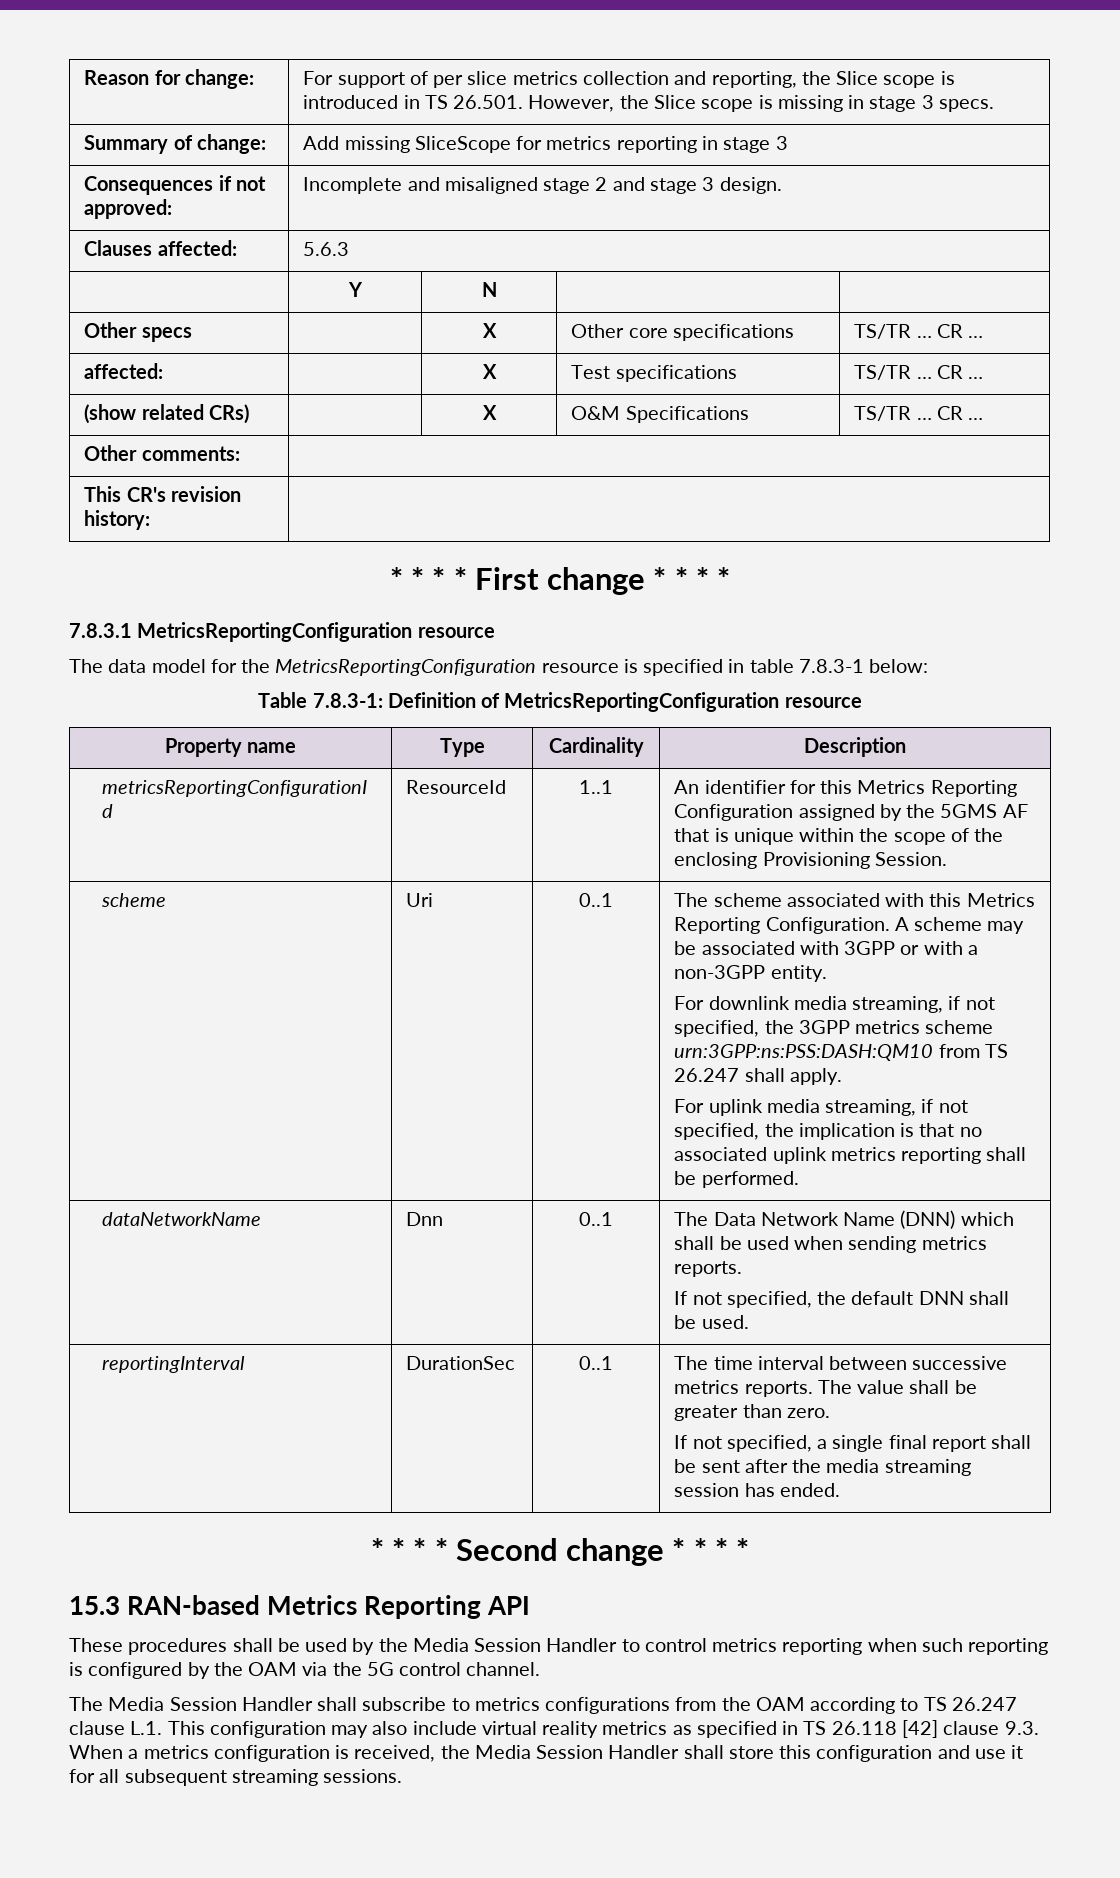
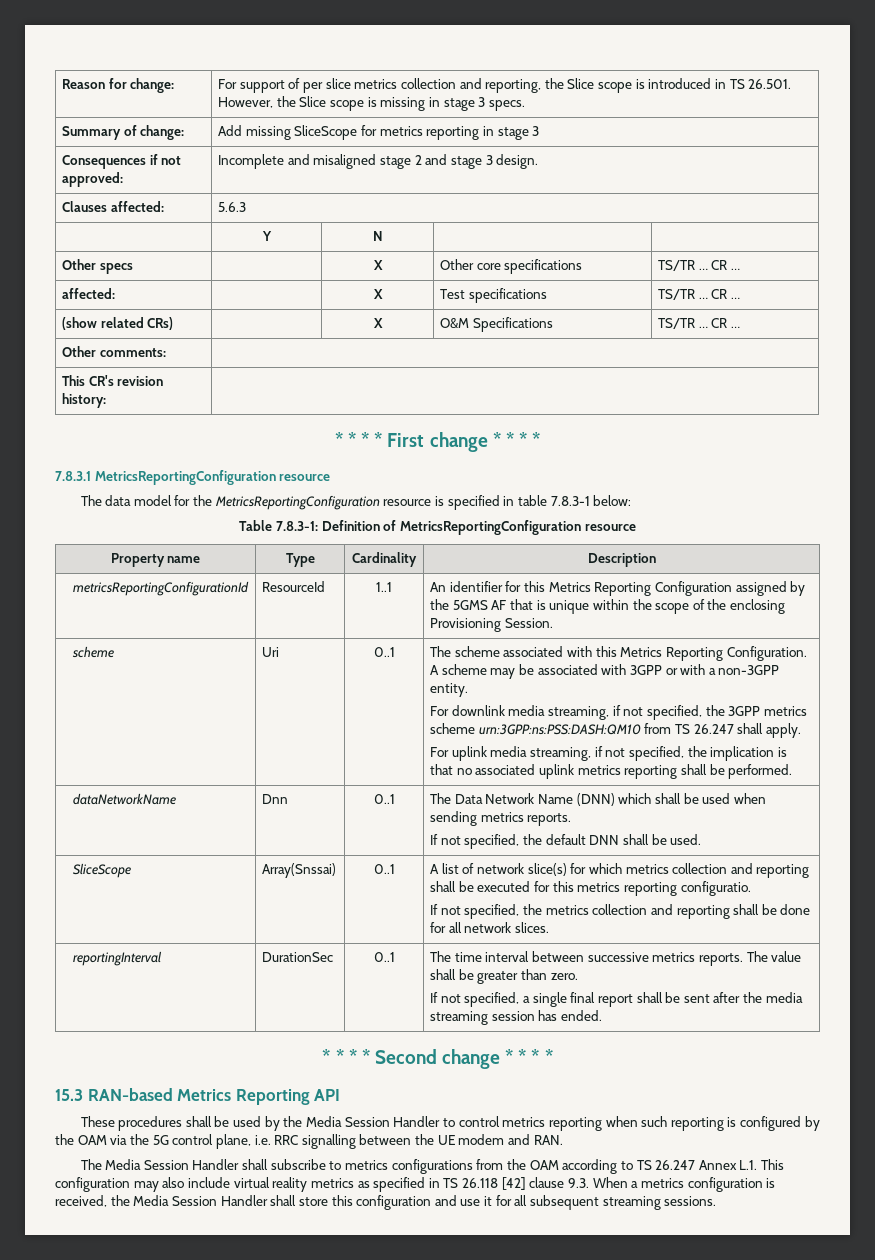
+ SliceScope | Array(Snssai) | 0..1 | A list of network slice(s) for which metrics collection and reporting shall be executed for this metrics reporting configuratio.
+ If not specified, the metrics collection and reporting shall be done for all network slices.
- These procedures shall be used by the Media Session Handler to control metrics reporting when such reporting is configured by the OAM via the 5G control channel.
+ These procedures shall be used by the Media Session Handler to control metrics reporting when such reporting is configured by the OAM via the 5G control plane, i.e. RRC signalling between the UE modem and RAN.
- The Media Session Handler shall subscribe to metrics configurations from the OAM according to TS 26.247 clause L.1. This configuration may also include virtual reality metrics as specified in TS 26.118 [42] clause 9.3. When a metrics configuration is received, the Media Session Handler shall store this configuration and use it for all subsequent streaming sessions.
+ The Media Session Handler shall subscribe to metrics configurations from the OAM according to TS 26.247 Annex L.1. This configuration may also include virtual reality metrics as specified in TS 26.118 [42] clause 9.3. When a metrics configuration is received, the Media Session Handler shall store this configuration and use it for all subsequent streaming sessions.

